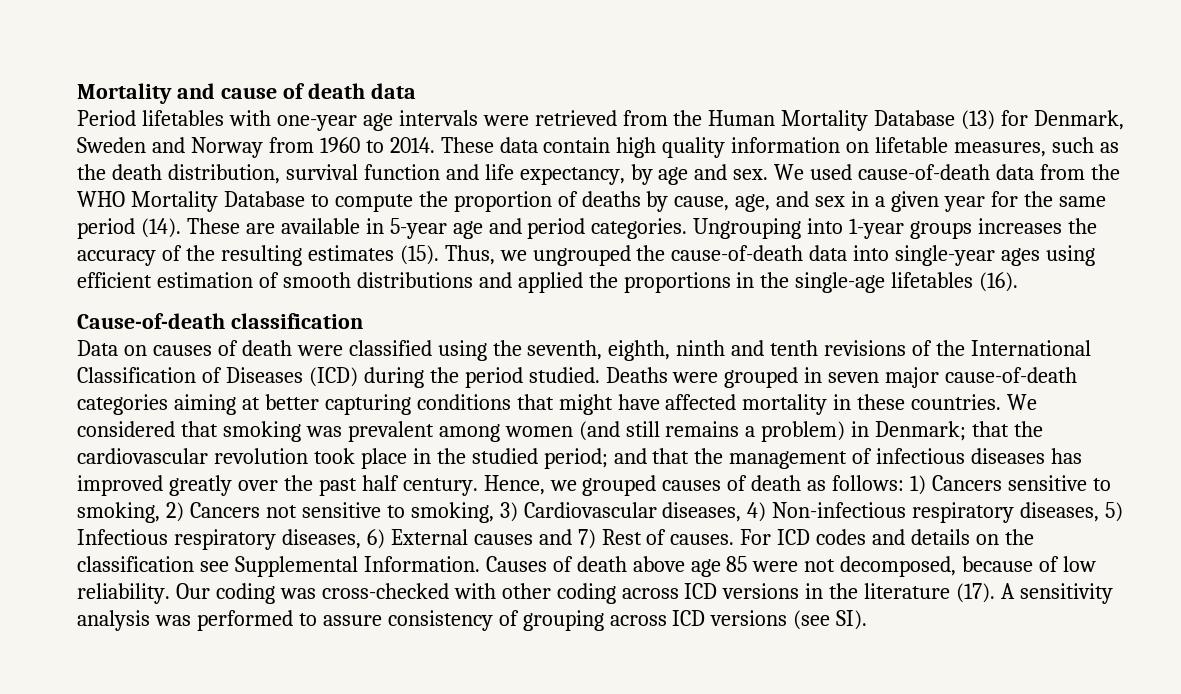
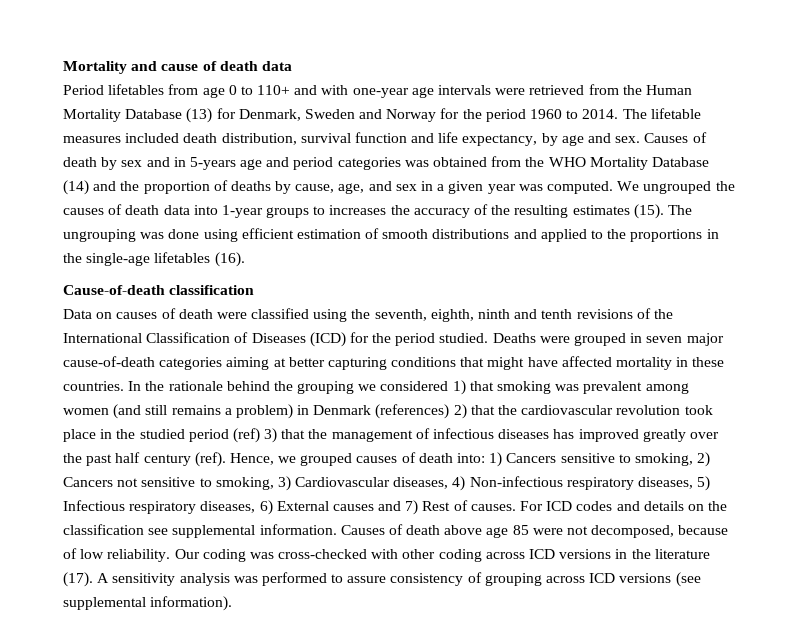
- Period lifetables with one-year age intervals were retrieved from the Human Mortality Database (13) for Denmark, Sweden and Norway from 1960 to 2014. These data contain high quality information on lifetable measures, such as the death distribution, survival function and life expectancy, by age and sex.
+ Period lifetables from age 0 to 110+ and with one-year age intervals were retrieved from the Human Mortality Database (13) for Denmark, Sweden and Norway for the period 1960 to 2014. The lifetable measures included death distribution, survival function and life expectancy, by age and sex.
- We used cause-of-death data from the WHO Mortality Database to compute the proportion of deaths by cause, age, and sex in a given year for the same period (14). These are available in 5-year age and period categories. Ungrouping into 1-year groups increases the accuracy of the resulting estimates (15).
+ Causes of death by sex and in 5-years age and period categories was obtained from the WHO Mortality Database (14) and the proportion of deaths by cause, age, and sex in a given year was computed. We ungrouped the causes of death data into 1-year groups to increases the accuracy of the resulting estimates (15).
- Thus, we ungrouped the cause-of-death data into single-year ages using efficient estimation of smooth distributions and applied the proportions in the single-age lifetables (16).
+ The ungrouping was done using efficient estimation of smooth distributions and applied to the proportions in the single-age lifetables (16).
- Data on causes of death were classified using the seventh, eighth, ninth and tenth revisions of the International Classification of Diseases (ICD) during the period studied.
+ Data on causes of death were classified using the seventh, eighth, ninth and tenth revisions of the International Classification of Diseases (ICD) for the period studied.
- We considered that smoking was prevalent among women (and still remains a problem) in Denmark; that the cardiovascular revolution took place in the studied period; and that the management of infectious diseases has improved greatly over the past half century.
+ In the rationale behind the grouping we considered 1) that smoking was prevalent among women (and still remains a problem) in Denmark (references) 2) that the cardiovascular revolution took place in the studied period (ref) 3) that the management of infectious diseases has improved greatly over the past half century (ref).
- Hence, we grouped causes of death as follows: 1) Cancers sensitive to smoking, 2) Cancers not sensitive to smoking, 3) Cardiovascular diseases, 4) Non-infectious respiratory diseases, 5) Infectious respiratory diseases, 6) External causes and 7) Rest of causes.
+ Hence, we grouped causes of death into: 1) Cancers sensitive to smoking, 2) Cancers not sensitive to smoking, 3) Cardiovascular diseases, 4) Non-infectious respiratory diseases, 5) Infectious respiratory diseases, 6) External causes and 7) Rest of causes.
- For ICD codes and details on the classification see Supplemental Information.
+ For ICD codes and details on the classification see supplemental information.
- A sensitivity analysis was performed to assure consistency of grouping across ICD versions (see SI).
+ A sensitivity analysis was performed to assure consistency of grouping across ICD versions (see supplemental information).

